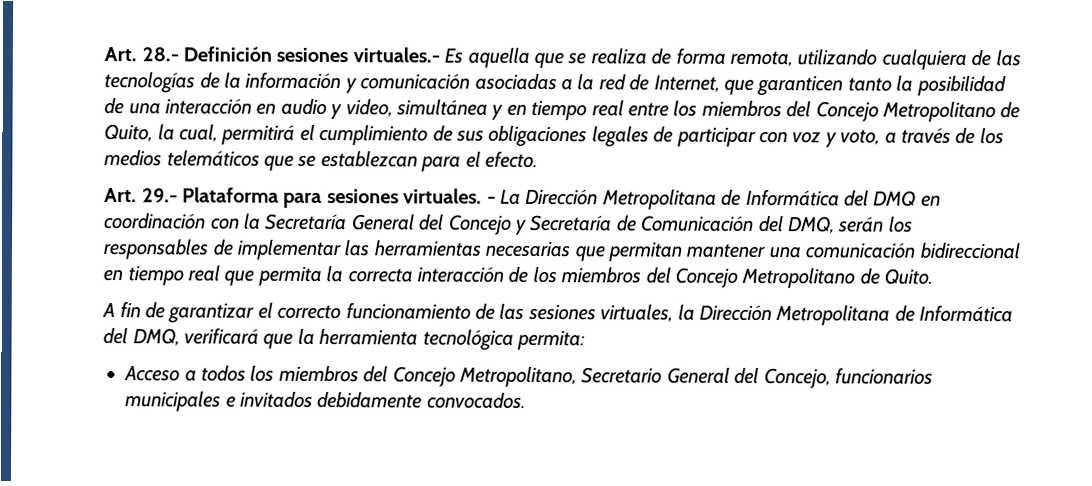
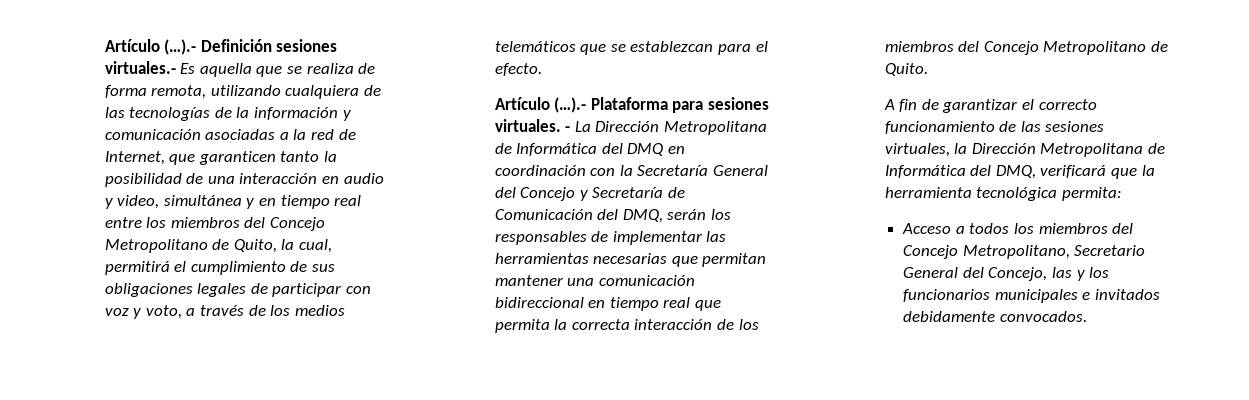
- Art. 28.- Definición sesiones virtuales.- Es aquella que se realiza de forma remota, utilizando cualquiera de las tecnologías de la información y comunicación asociadas a la red de Internet, que garanticen tanto la posibilidad de una interacción en audio y video, simultánea y en tiempo real entre los miembros del Concejo Metropolitano de Quito, la cual, permitirá el cumplimiento de sus obligaciones legales de participar con voz y voto, a través de los medios telemáticos que se establezcan para el efecto.
+ Artículo (…).- Definición sesiones virtuales.- Es aquella que se realiza de forma remota, utilizando cualquiera de las tecnologías de la información y comunicación asociadas a la red de Internet, que garanticen tanto la posibilidad de una interacción en audio y video, simultánea y en tiempo real entre los miembros del Concejo Metropolitano de Quito, la cual, permitirá el cumplimiento de sus obligaciones legales de participar con voz y voto, a través de los medios telemáticos que se establezcan para el efecto.
- Art. 29.- Plataforma para sesiones virtuales.
+ Artículo (…).- Plataforma para sesiones virtuales.
- Acceso a todos los miembros del Concejo Metropolitano, Secretario General del Concejo, funcionarios municipales e invitados debidamente convocados.
+ Acceso a todos los miembros del Concejo Metropolitano, Secretario General del Concejo, las y los funcionarios municipales e invitados debidamente convocados.

